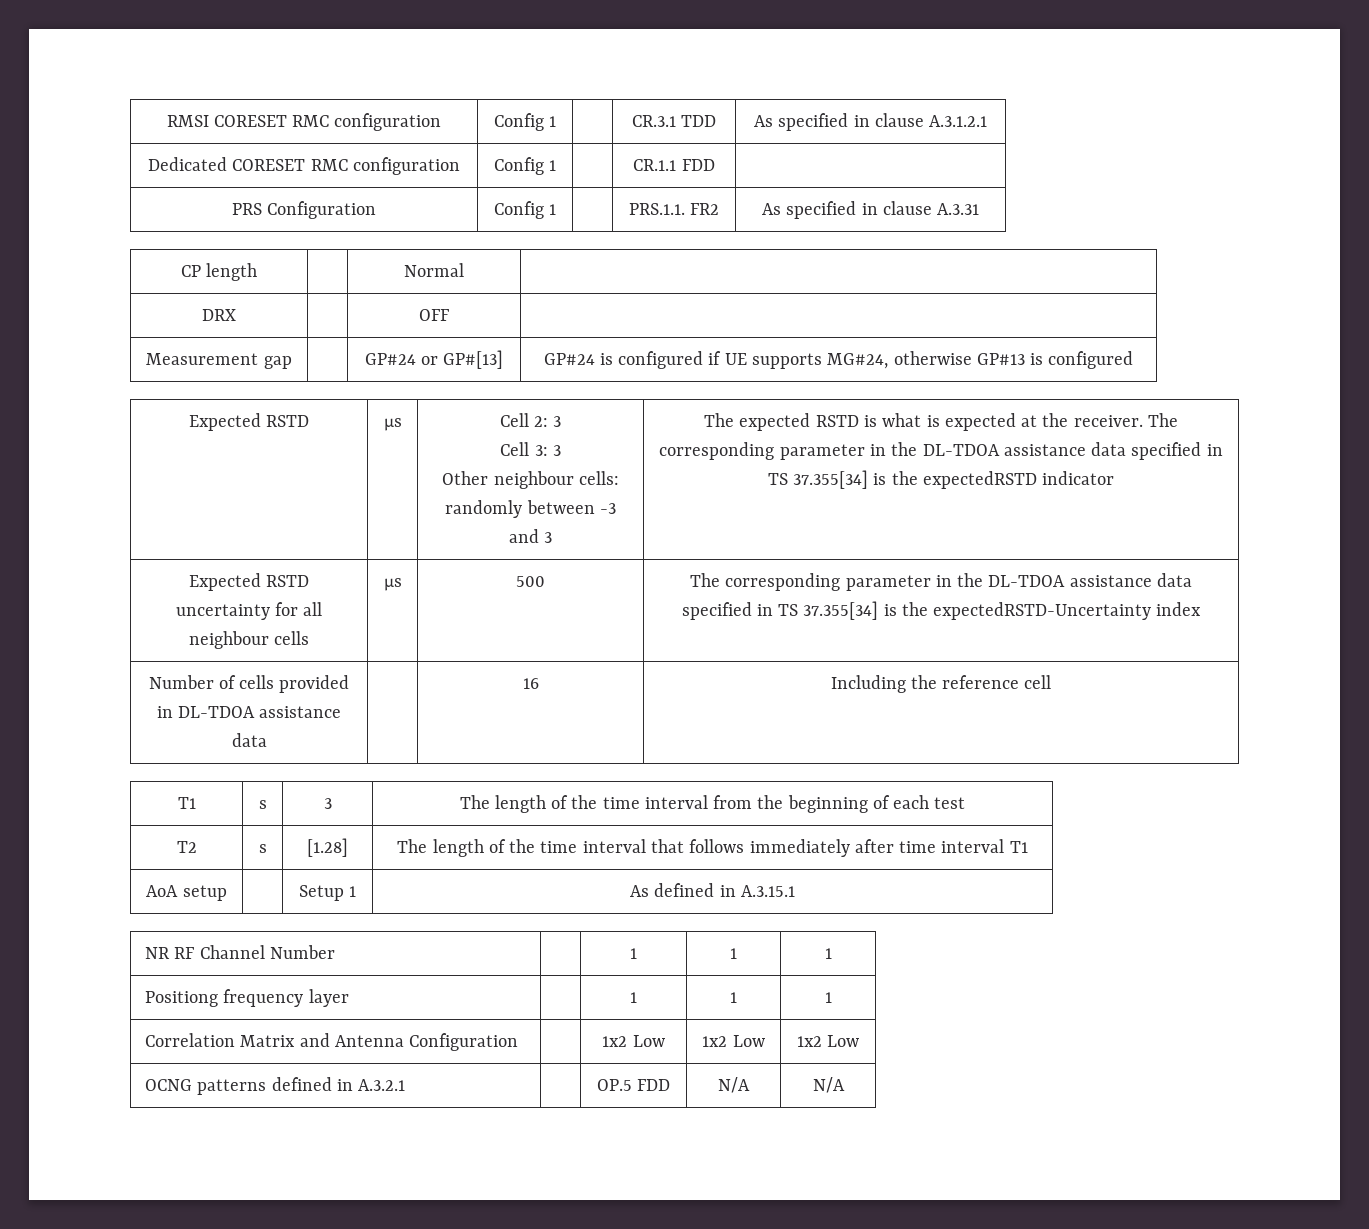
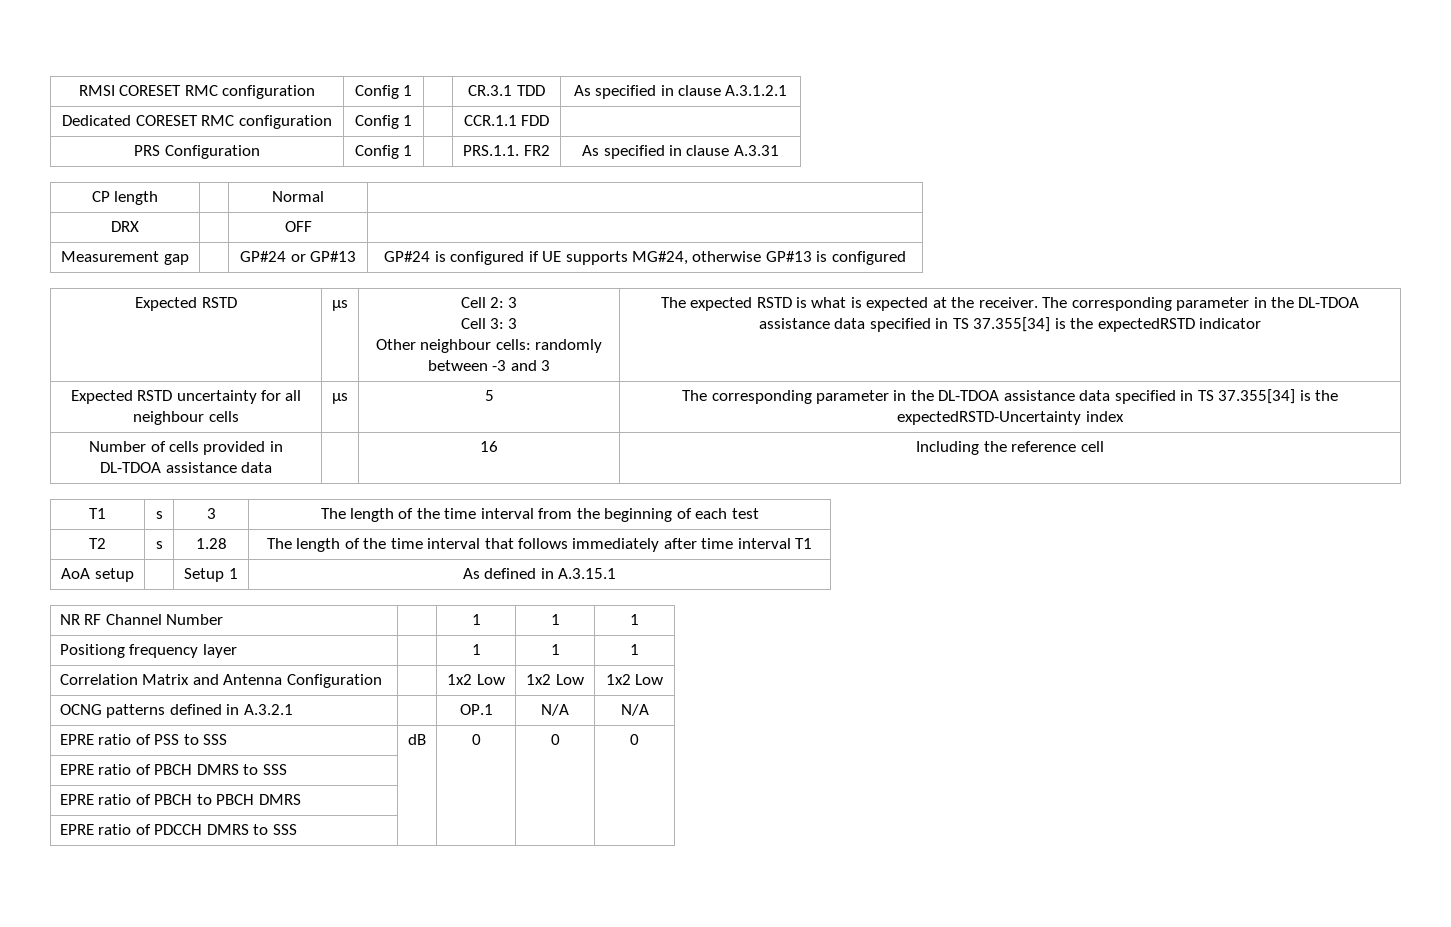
- Dedicated CORESET RMC configuration | Config 1 | | CR.1.1 FDD |
+ Dedicated CORESET RMC configuration | Config 1 | | CCR.1.1 FDD |
- Measurement gap | | GP#24 or GP#[13] | GP#24 is configured if UE supports MG#24, otherwise GP#13 is configured
+ Measurement gap | | GP#24 or GP#13 | GP#24 is configured if UE supports MG#24, otherwise GP#13 is configured
- Expected RSTD uncertainty for all neighbour cells | μs | 500 | The corresponding parameter in the DL-TDOA assistance data specified in TS 37.355[34] is the expectedRSTD-Uncertainty index
+ Expected RSTD uncertainty for all neighbour cells | μs | 5 | The corresponding parameter in the DL-TDOA assistance data specified in TS 37.355[34] is the expectedRSTD-Uncertainty index
- T2 | s | [1.28] | The length of the time interval that follows immediately after time interval T1
+ T2 | s | 1.28 | The length of the time interval that follows immediately after time interval T1
- OCNG patterns defined in A.3.2.1 | | OP.5 FDD | N/A | N/A
+ OCNG patterns defined in A.3.2.1 | | OP.1 | N/A | N/A
+ EPRE ratio of PSS to SSS | dB | 0 | 0 | 0
+ EPRE ratio of PBCH DMRS to SSS | | | |
+ EPRE ratio of PBCH to PBCH DMRS | | | |
+ EPRE ratio of PDCCH DMRS to SSS | | | |

